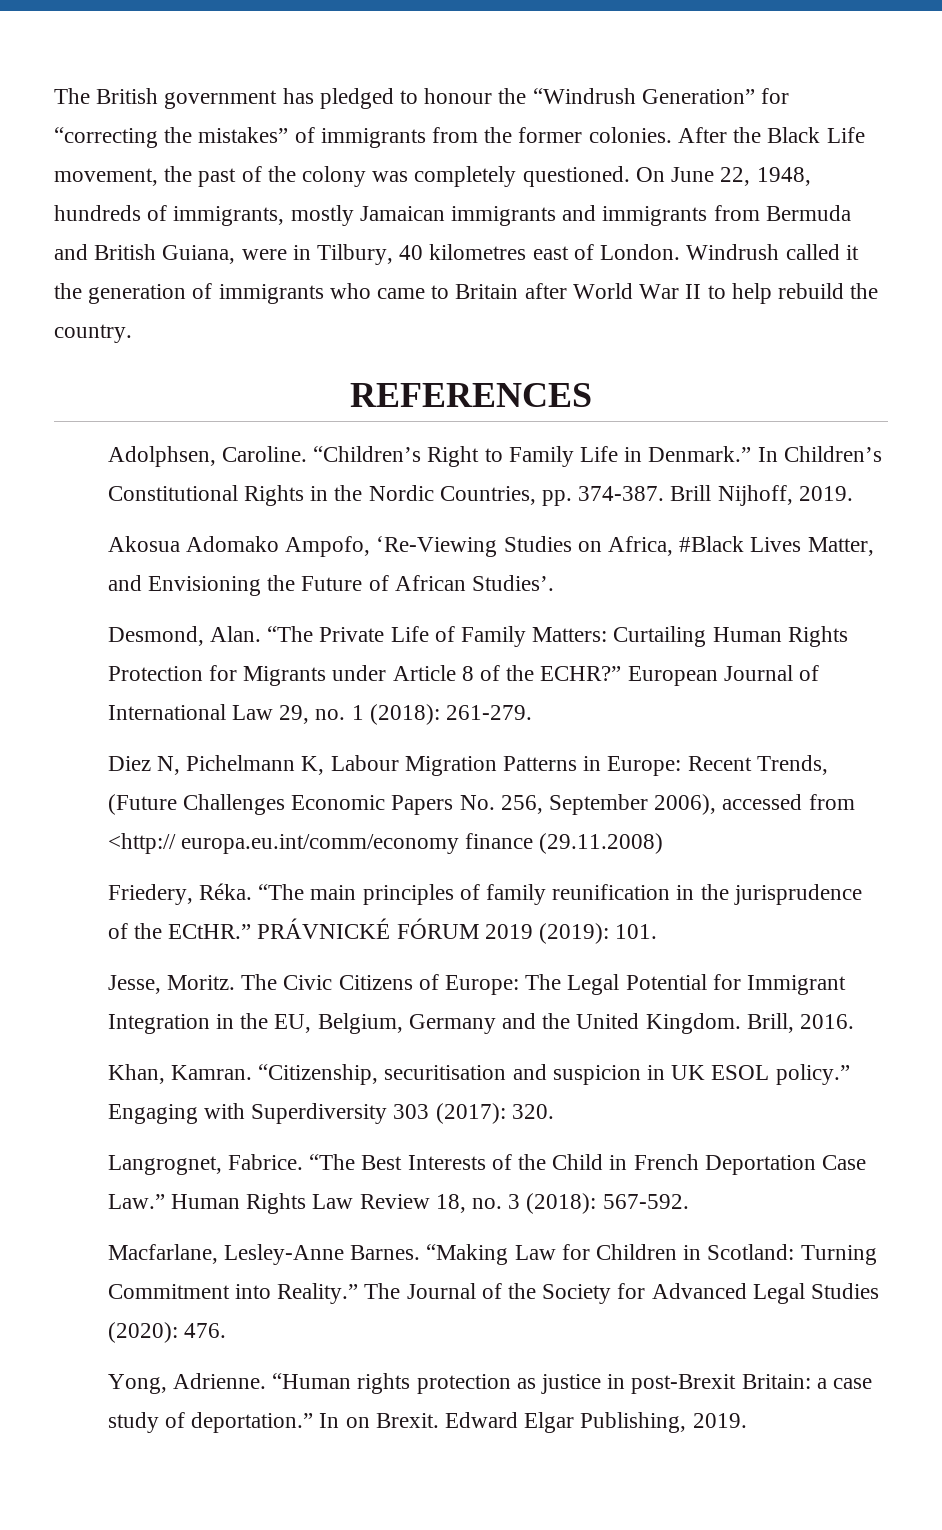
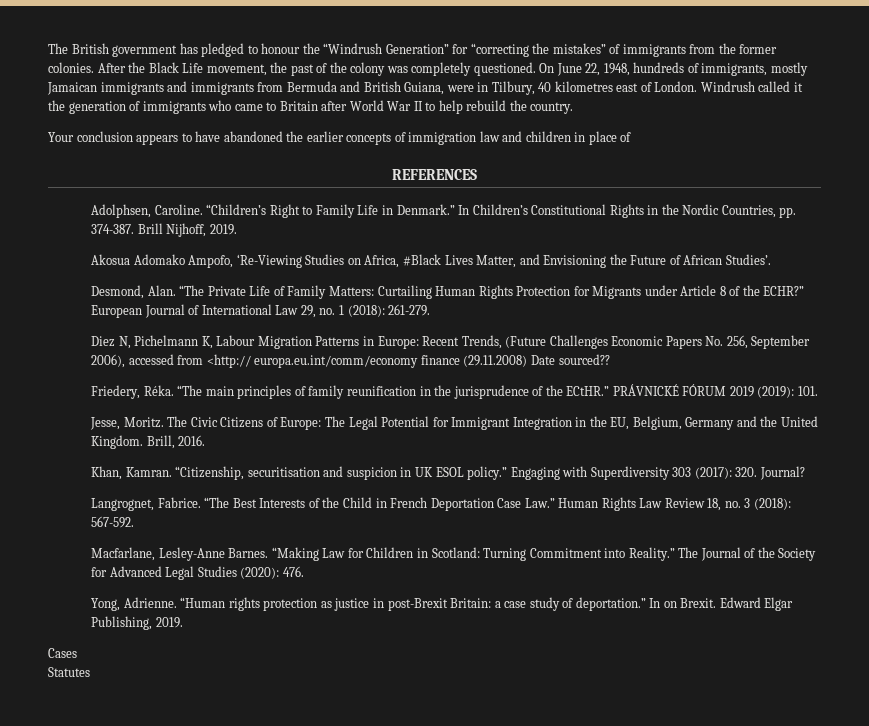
+ Your conclusion appears to have abandoned the earlier concepts of immigration law and children in place of
- Diez N, Pichelmann K, Labour Migration Patterns in Europe: Recent Trends, (Future Challenges Economic Papers No. 256, September 2006), accessed from <http:// europa.eu.int/comm/economy finance (29.11.2008)
+ Diez N, Pichelmann K, Labour Migration Patterns in Europe: Recent Trends, (Future Challenges Economic Papers No. 256, September 2006), accessed from <http:// europa.eu.int/comm/economy finance (29.11.2008) Date sourced??
- Engaging with Superdiversity 303 (2017): 320.
+ Engaging with Superdiversity 303 (2017): 320. Journal?
+ Cases
+ Statutes

